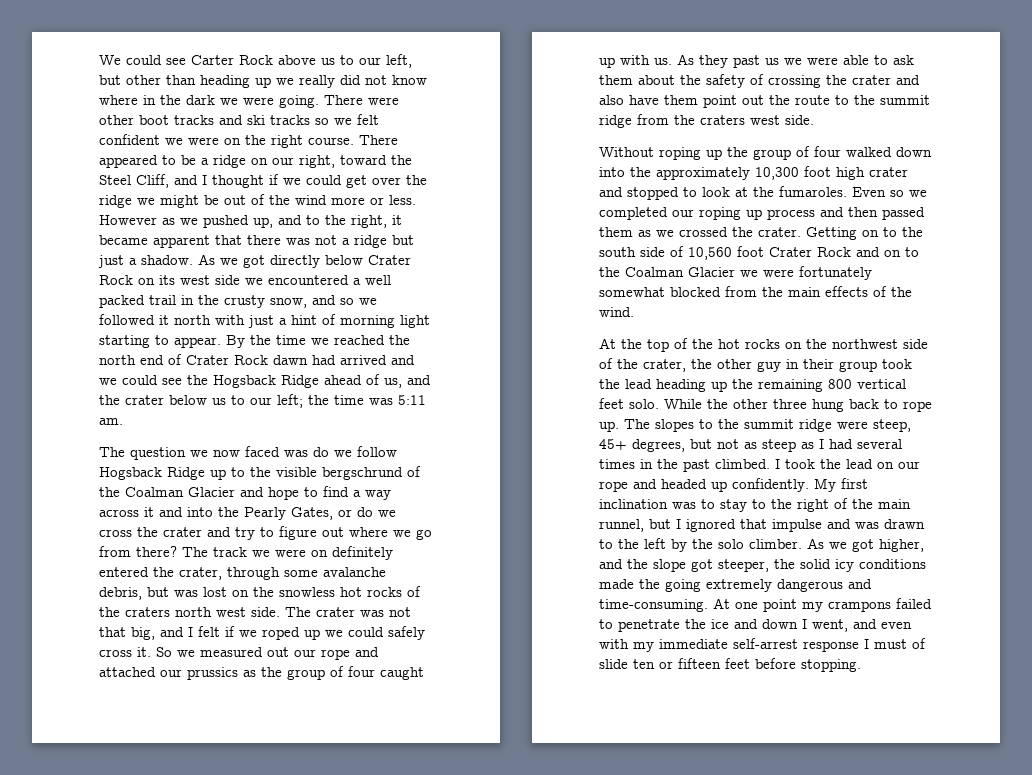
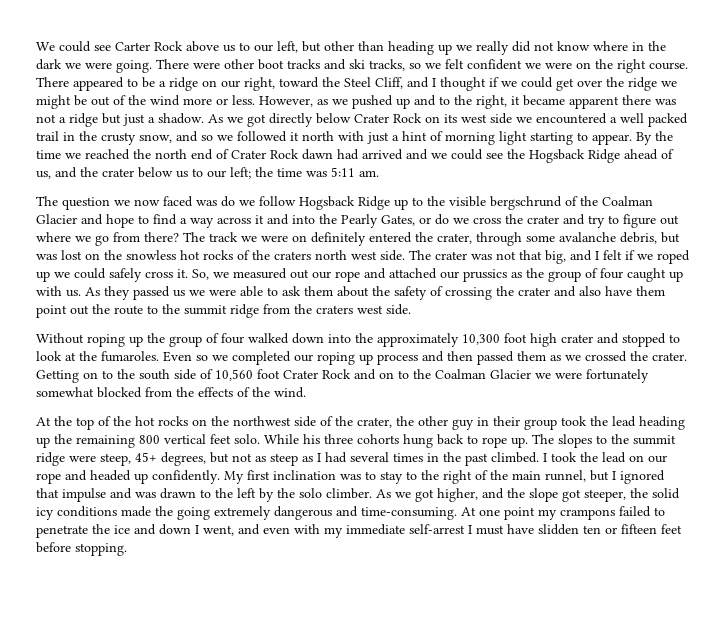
- There were other boot tracks and ski tracks so we felt confident we were on the right course.
+ There were other boot tracks and ski tracks, so we felt confident we were on the right course.
- However as we pushed up, and to the right, it became apparent that there was not a ridge but just a shadow.
+ However, as we pushed up and to the right, it became apparent there was not a ridge but just a shadow.
- So we measured out our rope and attached our prussics as the group of four caught up with us.
+ So, we measured out our rope and attached our prussics as the group of four caught up with us.
- As they past us we were able to ask them about the safety of crossing the crater and also have them point out the route to the summit ridge from the craters west side.
+ As they passed us we were able to ask them about the safety of crossing the crater and also have them point out the route to the summit ridge from the craters west side.
- Getting on to the south side of 10,560 foot Crater Rock and on to the Coalman Glacier we were fortunately somewhat blocked from the main effects of the wind.
+ Getting on to the south side of 10,560 foot Crater Rock and on to the Coalman Glacier we were fortunately somewhat blocked from the effects of the wind.
- While the other three hung back to rope up.
+ While his three cohorts hung back to rope up.
- At one point my crampons failed to penetrate the ice and down I went, and even with my immediate self-arrest response I must of slide ten or fifteen feet before stopping.
+ At one point my crampons failed to penetrate the ice and down I went, and even with my immediate self-arrest I must have slidden ten or fifteen feet before stopping.

